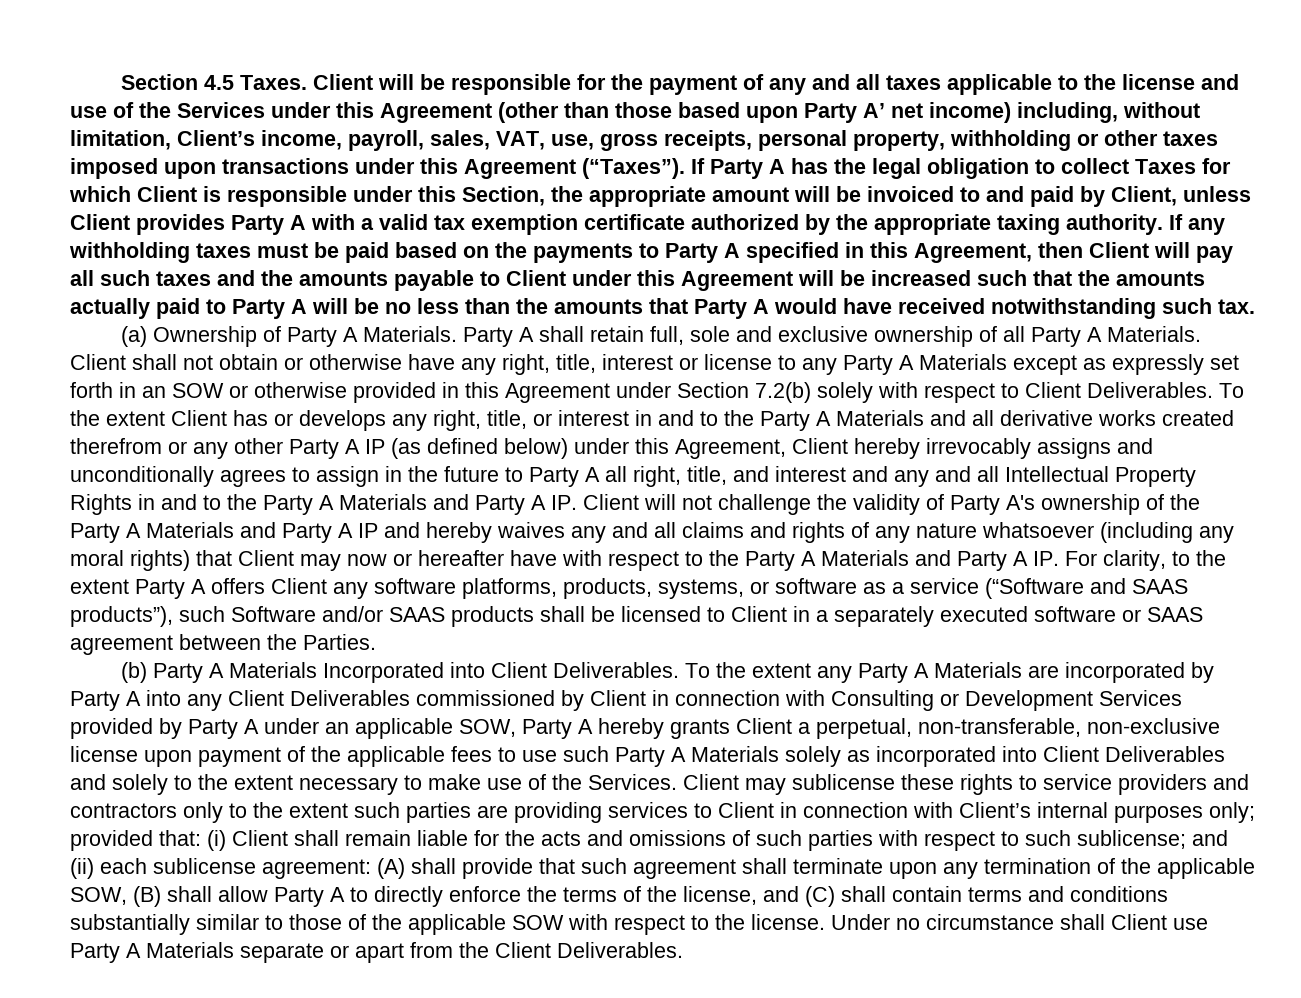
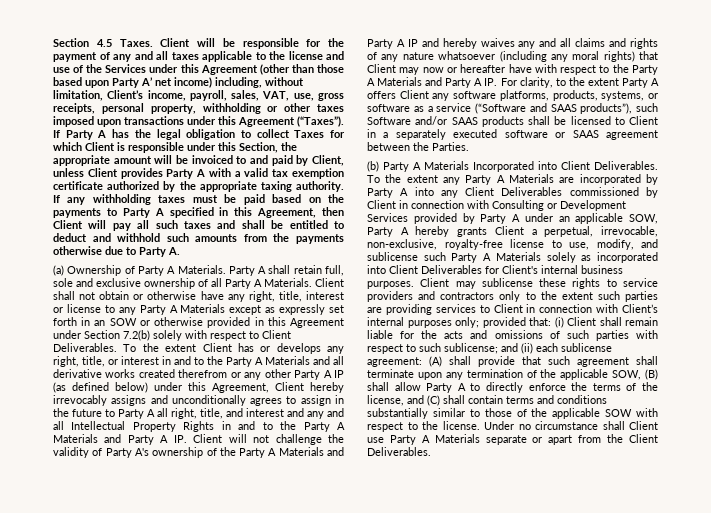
- If any withholding taxes must be paid based on the payments to Party A specified in this Agreement, then Client will pay all such taxes and the amounts payable to Client under this Agreement will be increased such that the amounts actually paid to Party A will be no less than the amounts that Party A would have received notwithstanding such tax.
+ If any withholding taxes must be paid based on the payments to Party A specified in this Agreement, then Client will pay all such taxes and shall be entitled to deduct and withhold such amounts from the payments otherwise due to Party A.
- To the extent any Party A Materials are incorporated by Party A into any Client Deliverables commissioned by Client in connection with Consulting or Development Services provided by Party A under an applicable SOW, Party A hereby grants Client a perpetual, non-transferable, non-exclusive license upon payment of the applicable fees to use such Party A Materials solely as incorporated into Client Deliverables and solely to the extent necessary to make use of the Services.
+ To the extent any Party A Materials are incorporated by Party A into any Client Deliverables commissioned by Client in connection with Consulting or Development Services provided by Party A under an applicable SOW, Party A hereby grants Client a perpetual, irrevocable, non-exclusive, royalty-free license to use, modify, and sublicense such Party A Materials solely as incorporated into Client Deliverables for Client's internal business purposes.

